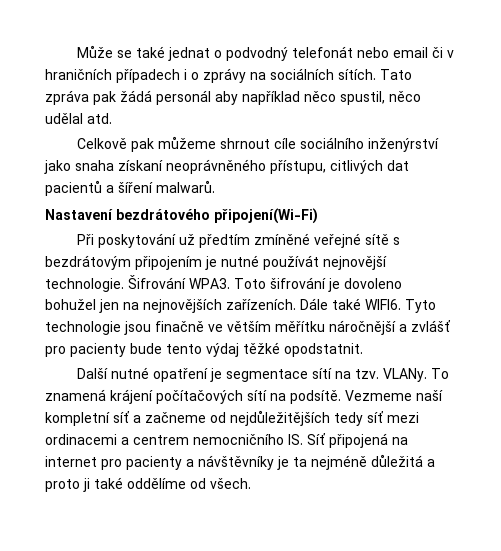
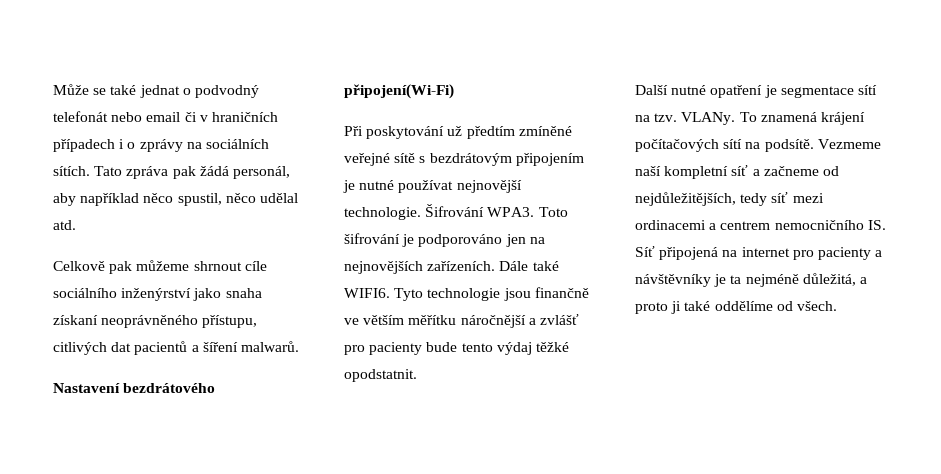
- Tato zpráva pak žádá personál aby například něco spustil, něco udělal atd.
+ Tato zpráva pak žádá personál, aby například něco spustil, něco udělal atd.
- Při poskytování už předtím zmíněné veřejné sítě s bezdrátovým připojením je nutné používát nejnovější technologie.
+ Při poskytování už předtím zmíněné veřejné sítě s bezdrátovým připojením je nutné používat nejnovější technologie.
- Toto šifrování je dovoleno bohužel jen na nejnovějších zařízeních.
+ Toto šifrování je podporováno jen na nejnovějších zařízeních.
- Tyto technologie jsou finačně ve větším měřítku náročnější a zvlášť pro pacienty bude tento výdaj těžké opodstatnit.
+ Tyto technologie jsou finančně ve větším měřítku náročnější a zvlášť pro pacienty bude tento výdaj těžké opodstatnit.
- Vezmeme naší kompletní síť a začneme od nejdůležitějších tedy síť mezi ordinacemi a centrem nemocničního IS. Síť připojená na internet pro pacienty a návštěvníky je ta nejméně důležitá a proto ji také oddělíme od všech.
+ Vezmeme naší kompletní síť a začneme od nejdůležitějších, tedy síť mezi ordinacemi a centrem nemocničního IS. Síť připojená na internet pro pacienty a návštěvníky je ta nejméně důležitá, a proto ji také oddělíme od všech.

